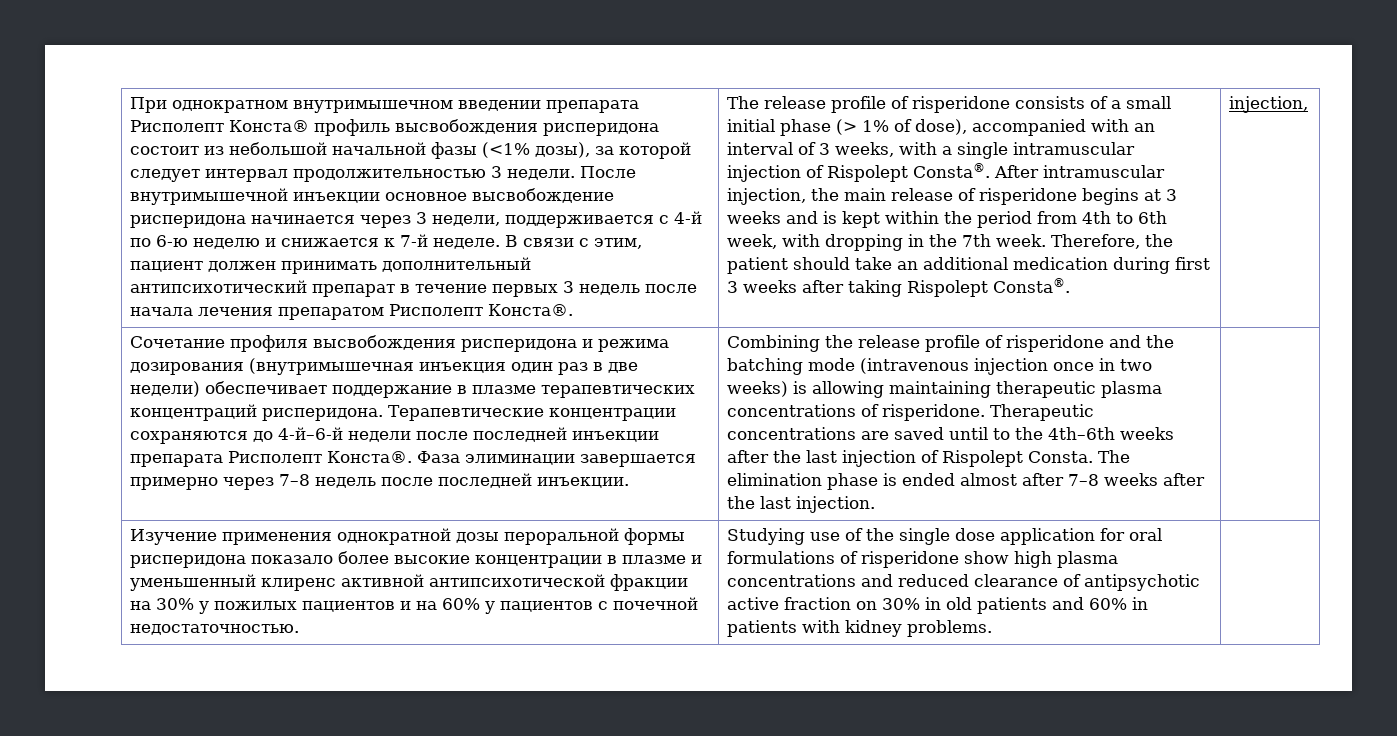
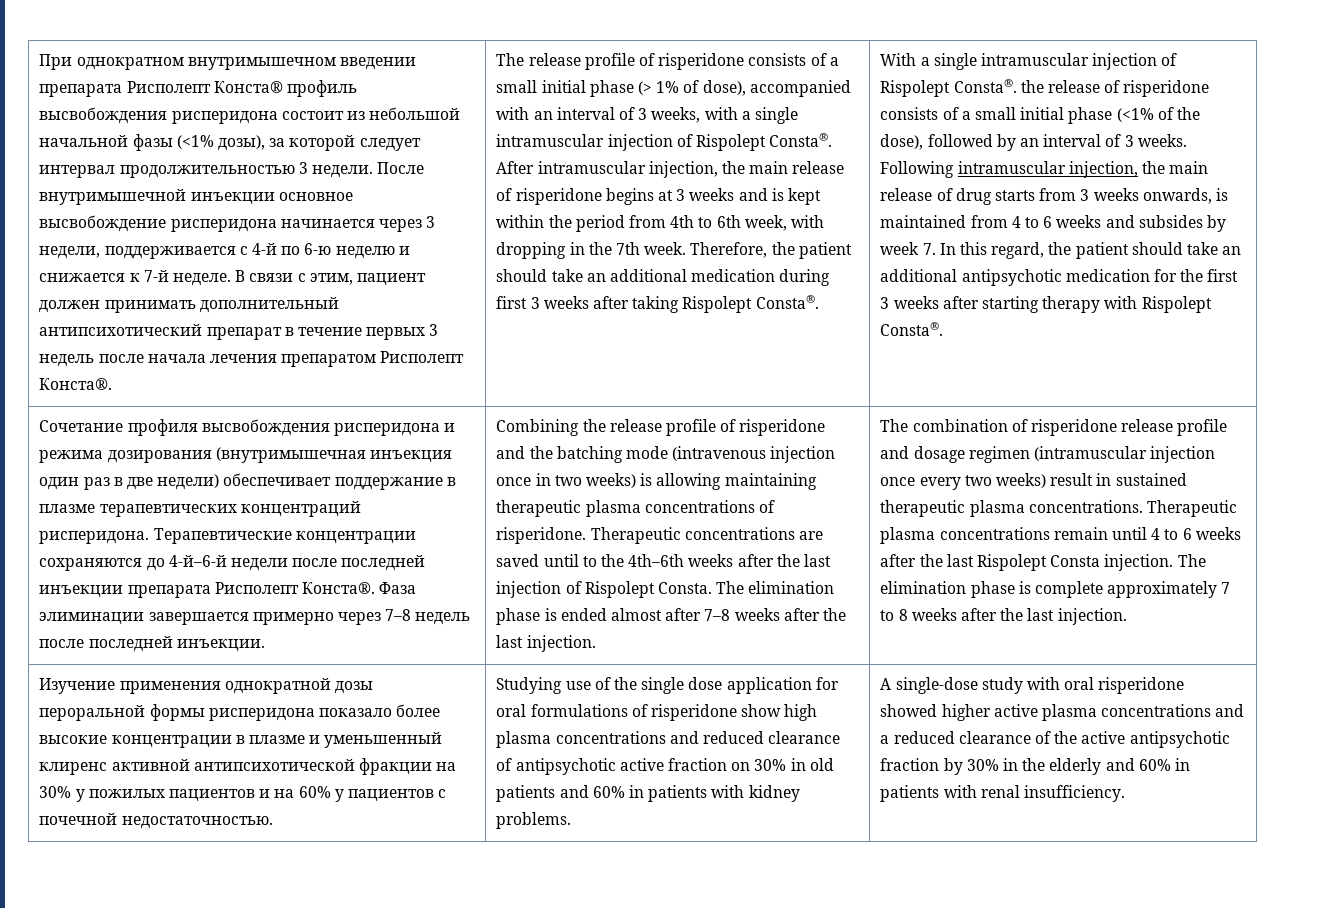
- Therefore, the patient should take an additional medication during first 3 weeks after taking Rispolept Consta®. | injection,
+ Therefore, the patient should take an additional medication during first 3 weeks after taking Rispolept Consta®. | With a single intramuscular injection of Rispolept Consta®. the release of risperidone consists of a small initial phase (<1% of the dose), followed by an interval of 3 weeks. Following intramuscular injection, the main release of drug starts from 3 weeks onwards, is maintained from 4 to 6 weeks and subsides by week 7. In this regard, the patient should take an additional antipsychotic medication for the first 3 weeks after starting therapy with Rispolept Consta®.
+ The combination of risperidone release profile and dosage regimen (intramuscular injection once every two weeks) result in sustained therapeutic plasma concentrations. Therapeutic plasma concentrations remain until 4 to 6 weeks after the last Rispolept Consta injection. The elimination phase is complete approximately 7 to 8 weeks after the last injection.
+ A single-dose study with oral risperidone showed higher active plasma concentrations and a reduced clearance of the active antipsychotic fraction by 30% in the elderly and 60% in patients with renal insufficiency.

